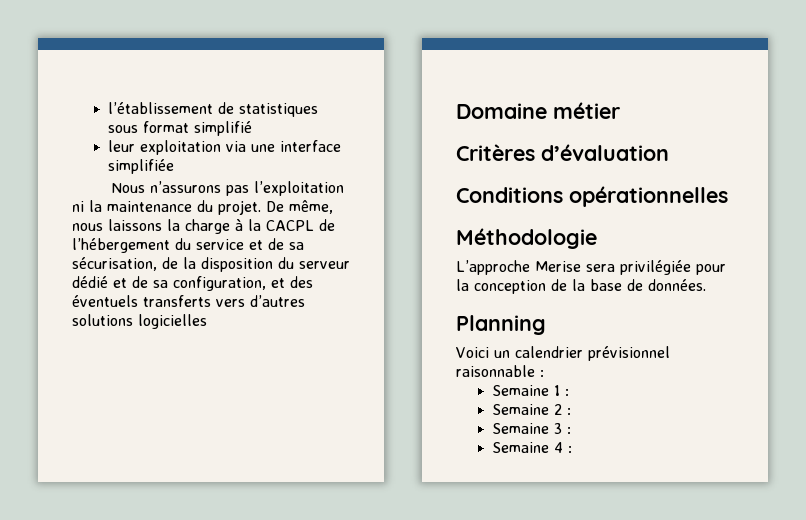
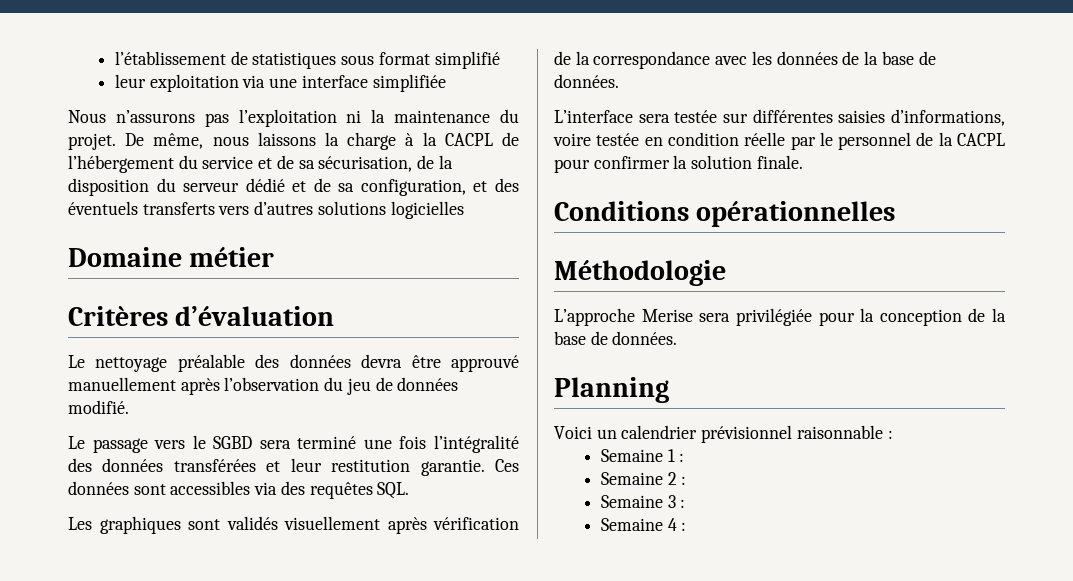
+ Le nettoyage préalable des données devra être approuvé manuellement après l’observation du jeu de données modifié.
+ Le passage vers le SGBD sera terminé une fois l’intégralité des données transférées et leur restitution garantie. Ces données sont accessibles via des requêtes SQL.
+ Les graphiques sont validés visuellement après vérification de la correspondance avec les données de la base de données.
+ L’interface sera testée sur différentes saisies d’informations, voire testée en condition réelle par le personnel de la CACPL pour confirmer la solution finale.

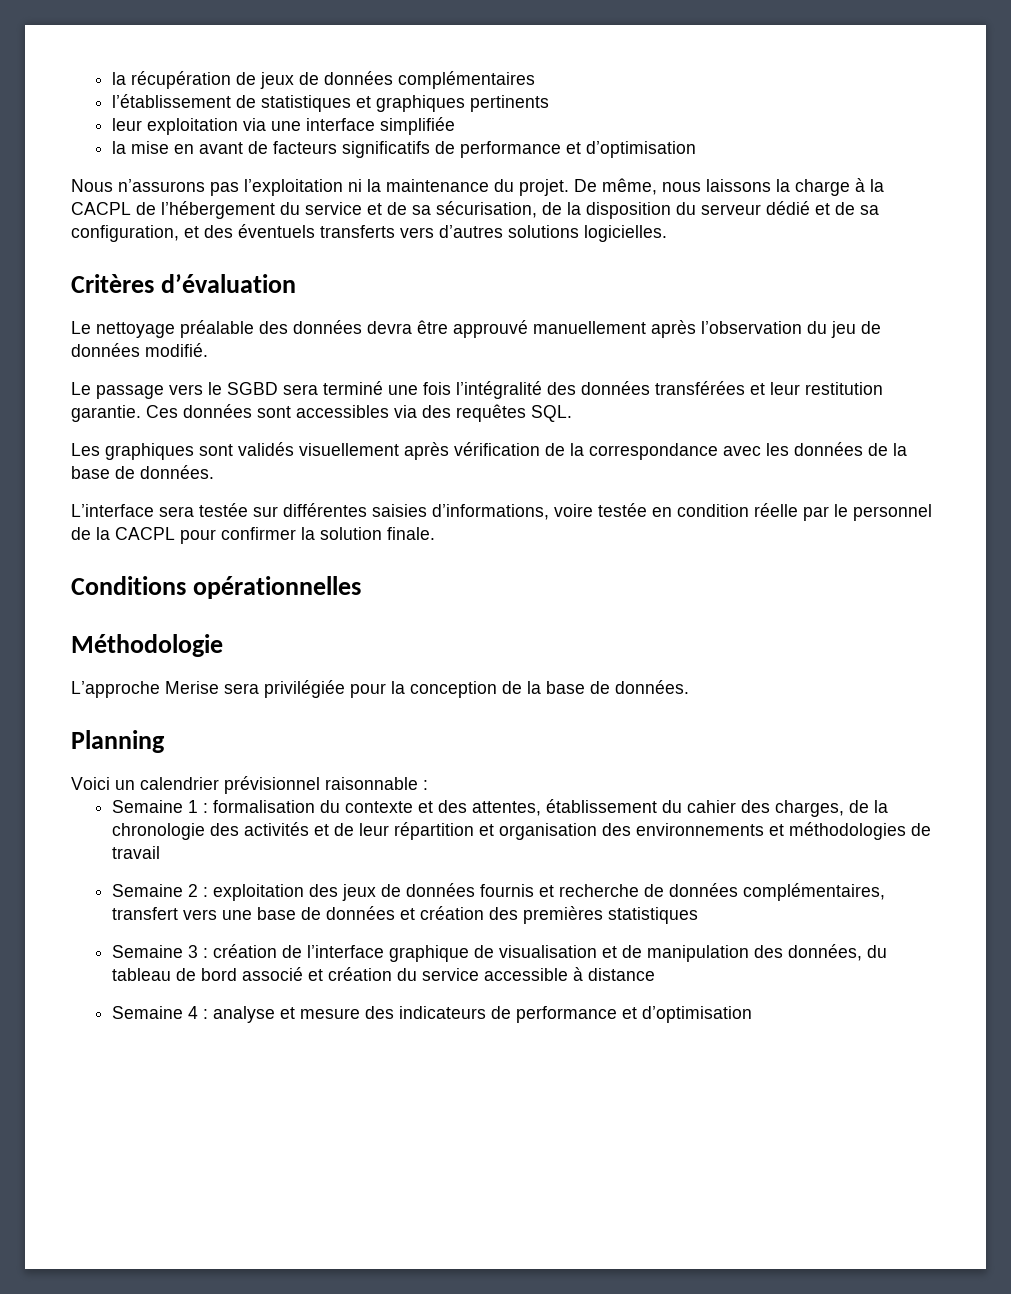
- l’établissement de statistiques sous format simplifié
+ la récupération de jeux de données complémentaires
+ l’établissement de statistiques et graphiques pertinents
+ la mise en avant de facteurs significatifs de performance et d’optimisation
- De même, nous laissons la charge à la CACPL de l’hébergement du service et de sa sécurisation, de la disposition du serveur dédié et de sa configuration, et des éventuels transferts vers d’autres solutions logicielles
- Domaine métier
+ De même, nous laissons la charge à la CACPL de l’hébergement du service et de sa sécurisation, de la disposition du serveur dédié et de sa configuration, et des éventuels transferts vers d’autres solutions logicielles.
- Semaine 1 :
- Semaine 2 :
- Semaine 3 :
- Semaine 4 :
+ Semaine 1 : formalisation du contexte et des attentes, établissement du cahier des charges, de la chronologie des activités et de leur répartition et organisation des environnements et méthodologies de travail
+ Semaine 2 : exploitation des jeux de données fournis et recherche de données complémentaires, transfert vers une base de données et création des premières statistiques
+ Semaine 3 : création de l’interface graphique de visualisation et de manipulation des données, du tableau de bord associé et création du service accessible à distance
+ Semaine 4 : analyse et mesure des indicateurs de performance et d’optimisation

